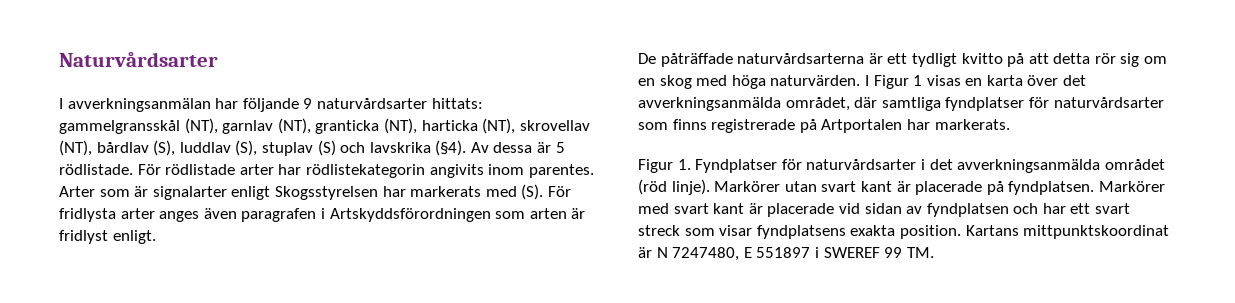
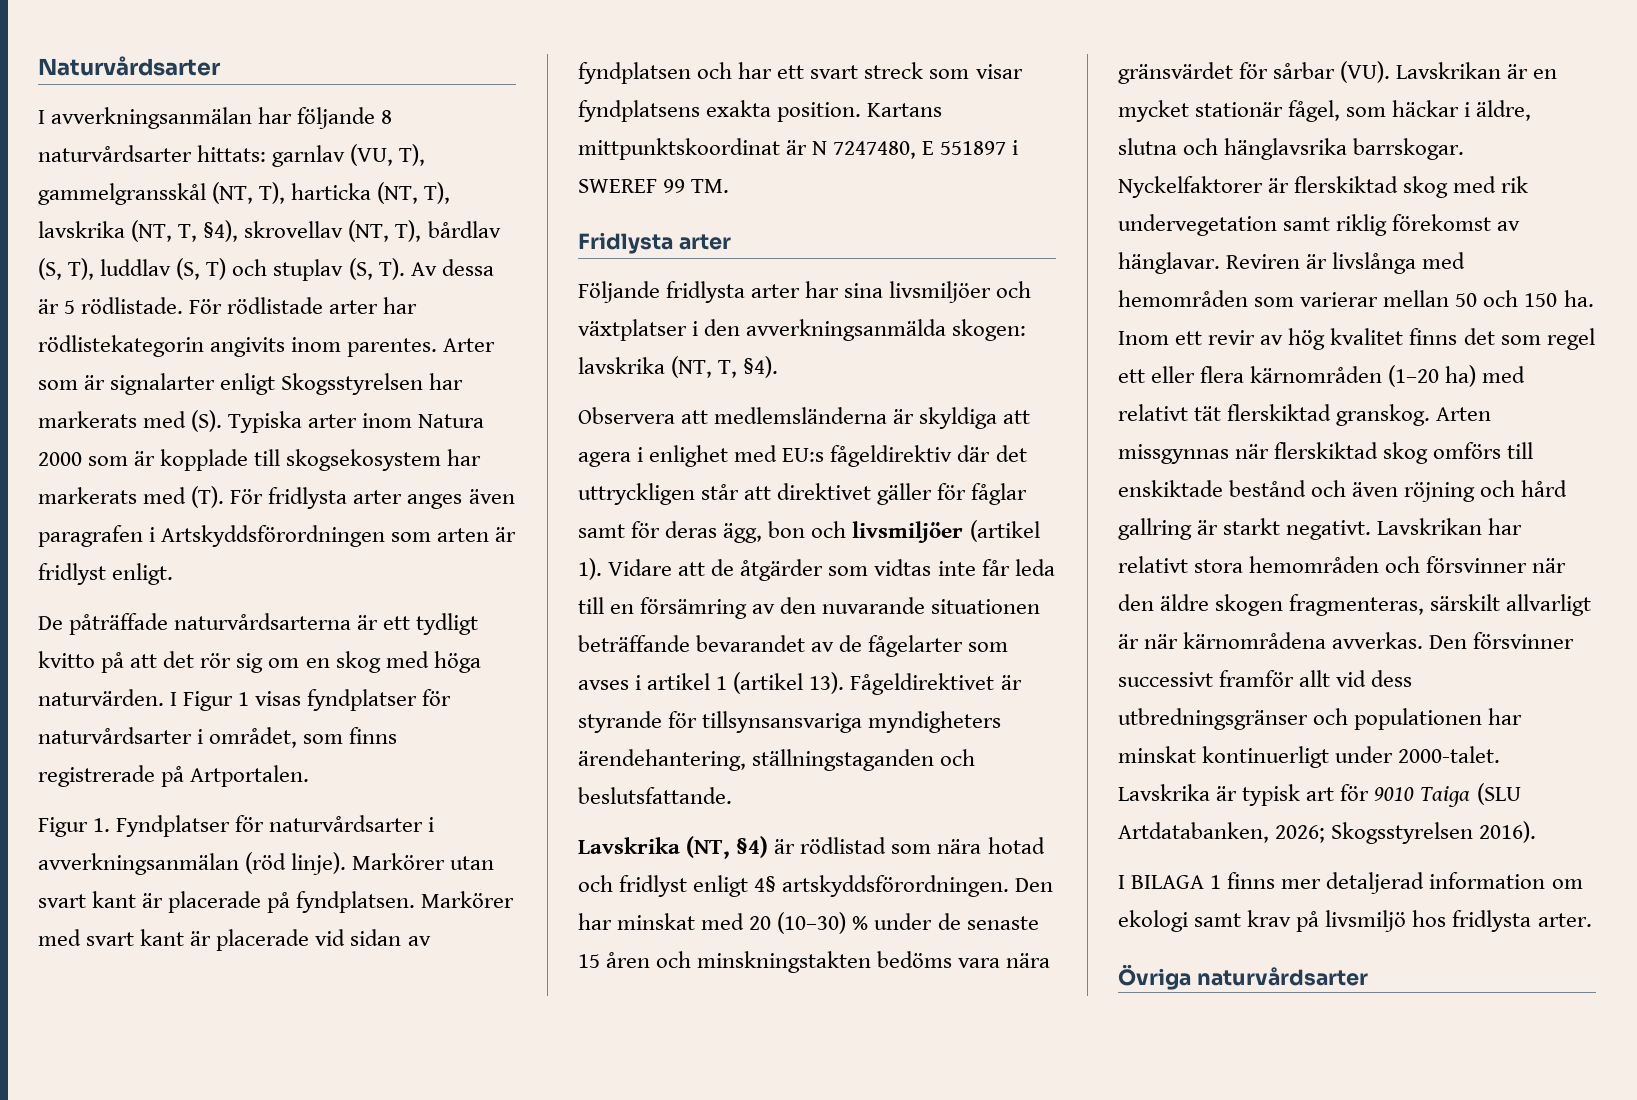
- I avverkningsanmälan har följande 9 naturvårdsarter hittats: gammelgransskål (NT), garnlav (NT), granticka (NT), harticka (NT), skrovellav (NT), bårdlav (S), luddlav (S), stuplav (S) och lavskrika (§4). Av dessa är 5 rödlistade.
+ I avverkningsanmälan har följande 8 naturvårdsarter hittats: garnlav (VU, T), gammelgransskål (NT, T), harticka (NT, T), lavskrika (NT, T, §4), skrovellav (NT, T), bårdlav (S, T), luddlav (S, T) och stuplav (S, T). Av dessa är 5 rödlistade.
- Arter som är signalarter enligt Skogsstyrelsen har markerats med (S). För fridlysta arter anges även paragrafen i Artskyddsförordningen som arten är fridlyst enligt.
+ Arter som är signalarter enligt Skogsstyrelsen har markerats med (S). Typiska arter inom Natura 2000 som är kopplade till skogsekosystem har markerats med (T). För fridlysta arter anges även paragrafen i Artskyddsförordningen som arten är fridlyst enligt.
- De påträffade naturvårdsarterna är ett tydligt kvitto på att detta rör sig om en skog med höga naturvärden.
+ De påträffade naturvårdsarterna är ett tydligt kvitto på att det rör sig om en skog med höga naturvärden.
- I Figur 1 visas en karta över det avverkningsanmälda området, där samtliga fyndplatser för naturvårdsarter som finns registrerade på Artportalen har markerats.
+ I Figur 1 visas fyndplatser för naturvårdsarter i området, som finns registrerade på Artportalen.
- Figur 1. Fyndplatser för naturvårdsarter i det avverkningsanmälda området (röd linje).
+ Figur 1. Fyndplatser för naturvårdsarter i avverkningsanmälan (röd linje).
+ Fridlysta arter
+ Följande fridlysta arter har sina livsmiljöer och växtplatser i den avverkningsanmälda skogen: lavskrika (NT, T, §4).
+ Observera att medlemsländerna är skyldiga att agera i enlighet med EU:s fågeldirektiv där det uttryckligen står att direktivet gäller för fåglar samt för deras ägg, bon och livsmiljöer (artikel 1). Vidare att de åtgärder som vidtas inte får leda till en försämring av den nuvarande situationen beträffande bevarandet av de fågelarter som avses i artikel 1 (artikel 13). Fågeldirektivet är styrande för tillsynsansvariga myndigheters ärendehantering, ställningstaganden och beslutsfattande.
+ Lavskrika (NT, §4) är rödlistad som nära hotad och fridlyst enligt 4§ artskyddsförordningen. Den har minskat med 20 (10–30) % under de senaste 15 åren och minskningstakten bedöms vara nära gränsvärdet för sårbar (VU). Lavskrikan är en mycket stationär fågel, som häckar i äldre, slutna och hänglavsrika barrskogar. Nyckelfaktorer är flerskiktad skog med rik undervegetation samt riklig förekomst av hänglavar. Reviren är livslånga med hemområden som varierar mellan 50 och 150 ha. Inom ett revir av hög kvalitet finns det som regel ett eller flera kärnområden (1–20 ha) med relativt tät flerskiktad granskog. Arten missgynnas när flerskiktad skog omförs till enskiktade bestånd och även röjning och hård gallring är starkt negativt. Lavskrikan har relativt stora hemområden och försvinner när den äldre skogen fragmenteras, särskilt allvarligt är när kärnområdena avverkas. Den försvinner successivt framför allt vid dess utbredningsgränser och populationen har minskat kontinuerligt under 2000-talet. Lavskrika är typisk art för 9010 Taiga (SLU Artdatabanken, 2026; Skogsstyrelsen 2016).
+ I BILAGA 1 finns mer detaljerad information om ekologi samt krav på livsmiljö hos fridlysta arter.
+ Övriga naturvårdsarter

